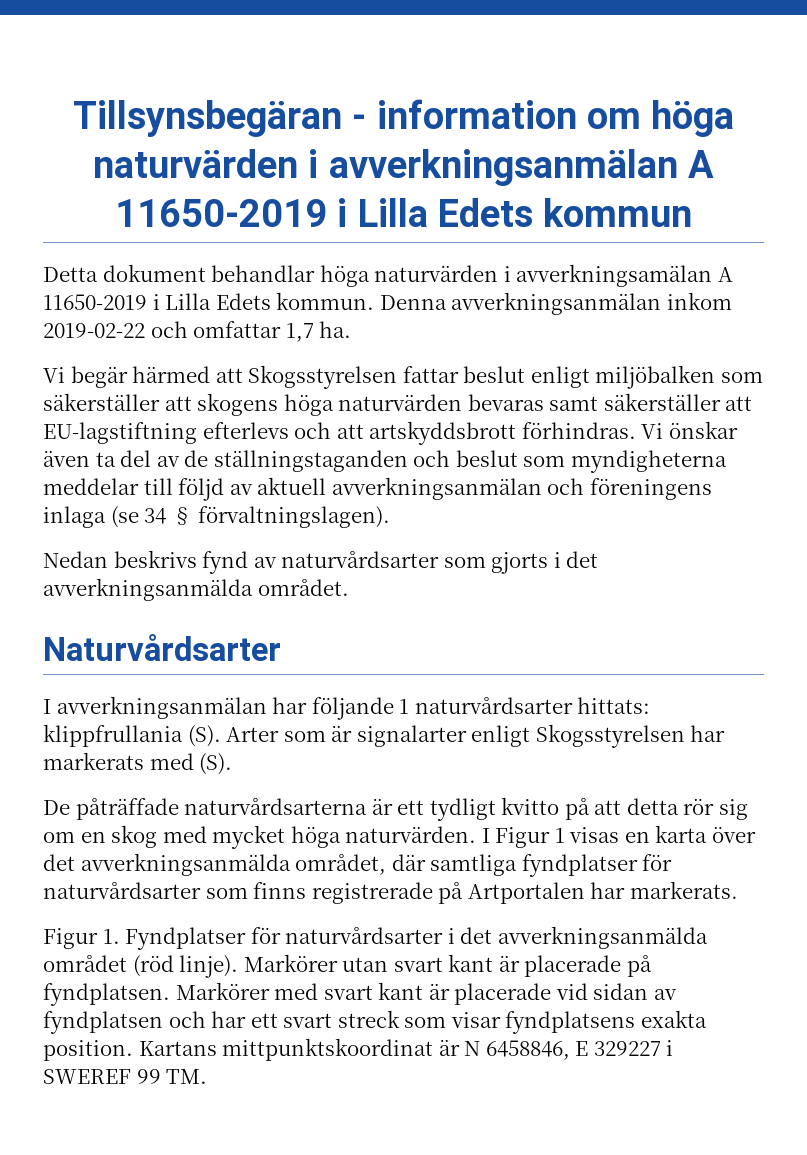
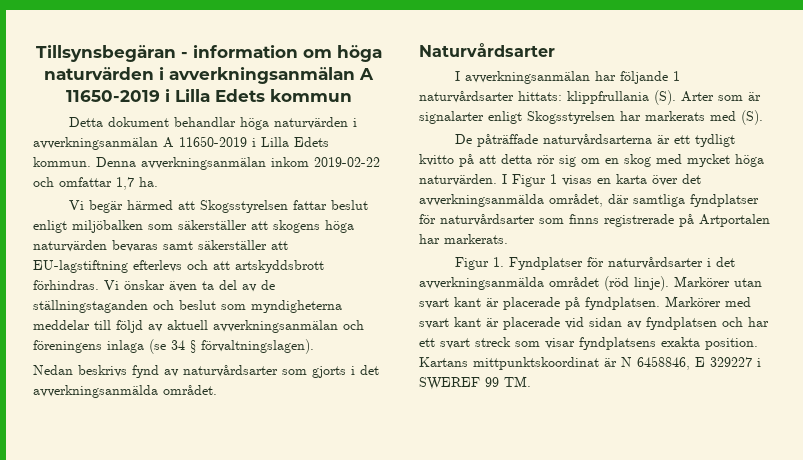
- Detta dokument behandlar höga naturvärden i avverkningsamälan A 11650-2019 i Lilla Edets kommun.
+ Detta dokument behandlar höga naturvärden i avverkningsanmälan A 11650-2019 i Lilla Edets kommun.

